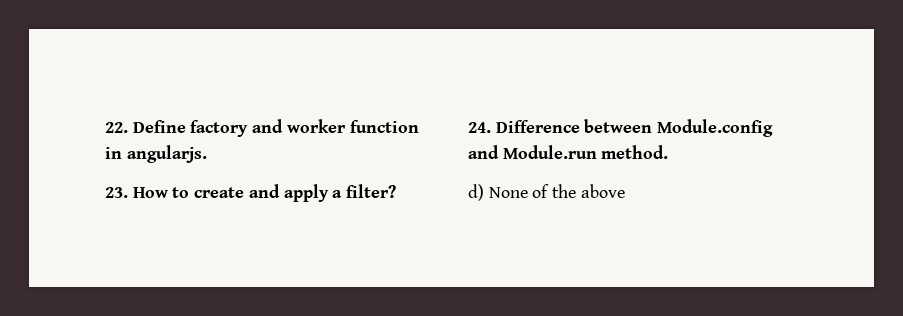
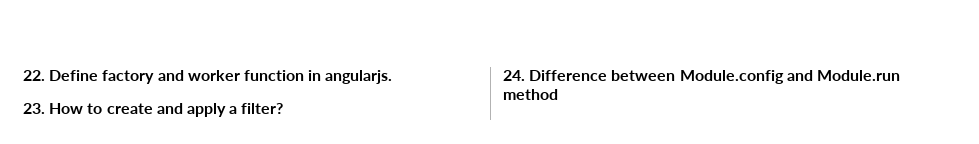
- 24. Difference between Module.config and Module.run method.
- d) None of the above
+ 24. Difference between Module.config and Module.run method

